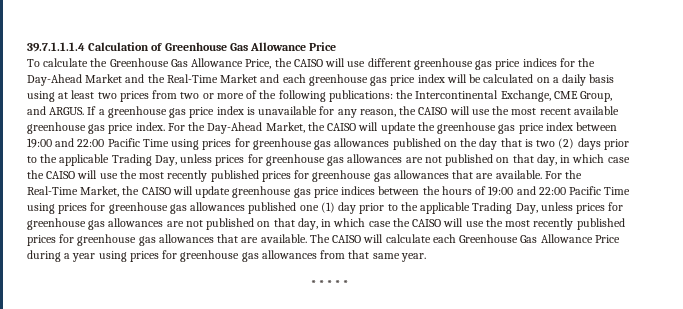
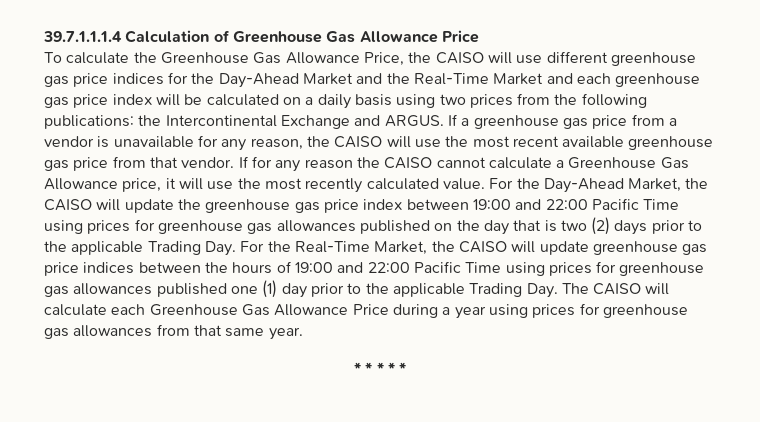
- To calculate the Greenhouse Gas Allowance Price, the CAISO will use different greenhouse gas price indices for the Day-Ahead Market and the Real-Time Market and each greenhouse gas price index will be calculated on a daily basis using at least two prices from two or more of the following publications: the Intercontinental Exchange, CME Group, and ARGUS.
+ To calculate the Greenhouse Gas Allowance Price, the CAISO will use different greenhouse gas price indices for the Day-Ahead Market and the Real-Time Market and each greenhouse gas price index will be calculated on a daily basis using two prices from the following publications: the Intercontinental Exchange and ARGUS.
- If a greenhouse gas price index is unavailable for any reason, the CAISO will use the most recent available greenhouse gas price index.
+ If a greenhouse gas price from a vendor is unavailable for any reason, the CAISO will use the most recent available greenhouse gas price from that vendor. If for any reason the CAISO cannot calculate a Greenhouse Gas Allowance price, it will use the most recently calculated value.
- For the Day-Ahead Market, the CAISO will update the greenhouse gas price index between 19:00 and 22:00 Pacific Time using prices for greenhouse gas allowances published on the day that is two (2) days prior to the applicable Trading Day, unless prices for greenhouse gas allowances are not published on that day, in which case the CAISO will use the most recently published prices for greenhouse gas allowances that are available. For the Real-Time Market, the CAISO will update greenhouse gas price indices between the hours of 19:00 and 22:00 Pacific Time using prices for greenhouse gas allowances published one (1) day prior to the applicable Trading Day, unless prices for greenhouse gas allowances are not published on that day, in which case the CAISO will use the most recently published prices for greenhouse gas allowances that are available. The CAISO will calculate each Greenhouse Gas Allowance Price during a year using prices for greenhouse gas allowances from that same year.
+ For the Day-Ahead Market, the CAISO will update the greenhouse gas price index between 19:00 and 22:00 Pacific Time using prices for greenhouse gas allowances published on the day that is two (2) days prior to the applicable Trading Day. For the Real-Time Market, the CAISO will update greenhouse gas price indices between the hours of 19:00 and 22:00 Pacific Time using prices for greenhouse gas allowances published one (1) day prior to the applicable Trading Day. The CAISO will calculate each Greenhouse Gas Allowance Price during a year using prices for greenhouse gas allowances from that same year.

